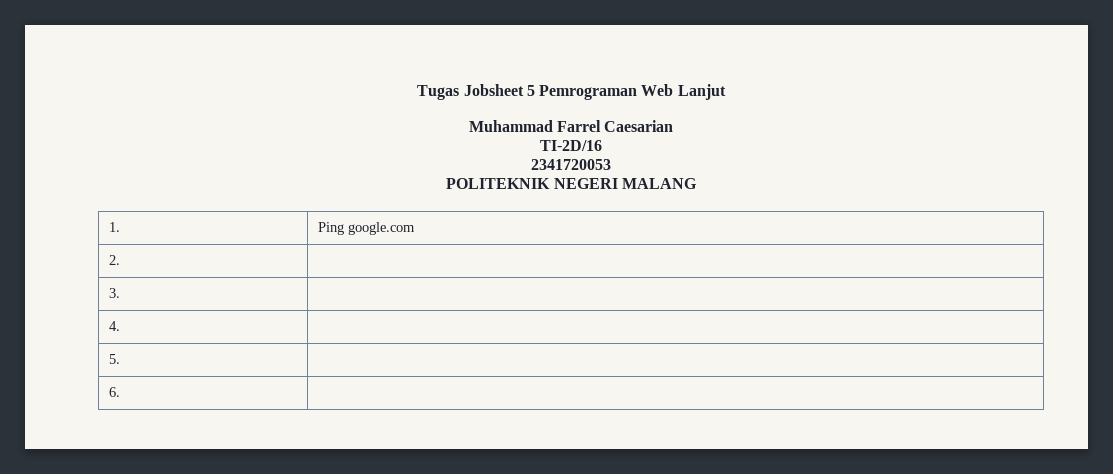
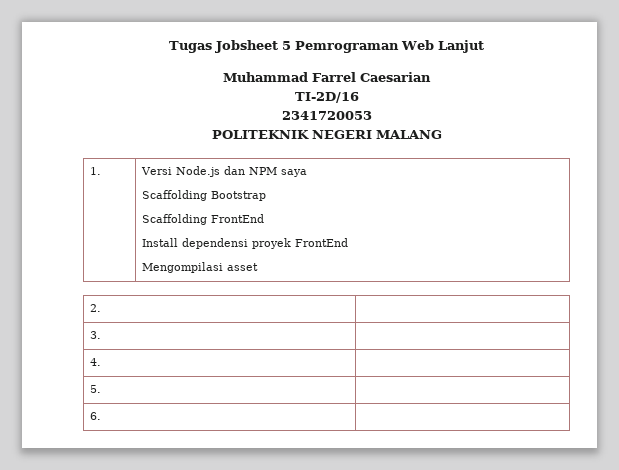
- 1. | Ping google.com
+ 1. | Versi Node.js dan NPM saya
+ Scaffolding Bootstrap
+ Scaffolding FrontEnd
+ Install dependensi proyek FrontEnd
+ Mengompilasi asset

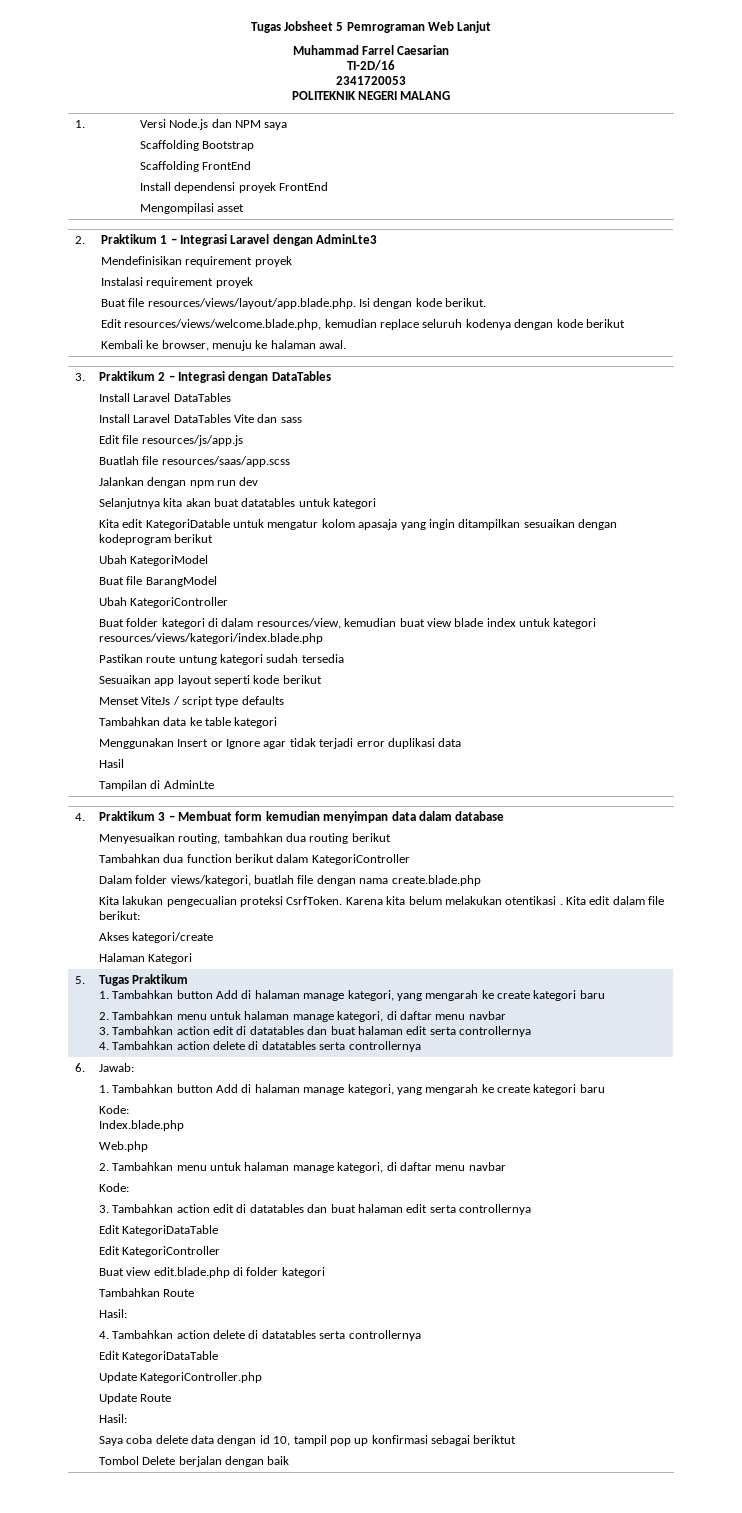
- 2. |
- 3. |
- 4. |
- 5. |
- 6. |
+ 2. | Praktikum 1 – Integrasi Laravel dengan AdminLte3
+ Mendefinisikan requirement proyek
+ Instalasi requirement proyek
+ Buat file resources/views/layout/app.blade.php. Isi dengan kode berikut.
+ Edit resources/views/welcome.blade.php, kemudian replace seluruh kodenya dengan kode berikut
+ Kembali ke browser, menuju ke halaman awal.
+ 3. | Praktikum 2 – Integrasi dengan DataTables
+ Install Laravel DataTables
+ Install Laravel DataTables Vite dan sass
+ Edit file resources/js/app.js
+ Buatlah file resources/saas/app.scss
+ Jalankan dengan npm run dev
+ Selanjutnya kita akan buat datatables untuk kategori
+ Kita edit KategoriDatable untuk mengatur kolom apasaja yang ingin ditampilkan sesuaikan dengan kodeprogram berikut
+ Ubah KategoriModel
+ Buat file BarangModel
+ Ubah KategoriController
+ Buat folder kategori di dalam resources/view, kemudian buat view blade index untuk kategori resources/views/kategori/index.blade.php
+ Pastikan route untung kategori sudah tersedia
+ Sesuaikan app layout seperti kode berikut
+ Menset ViteJs / script type defaults
+ Tambahkan data ke table kategori
+ Menggunakan Insert or Ignore agar tidak terjadi error duplikasi data
+ Hasil
+ Tampilan di AdminLte
+ 4. | Praktikum 3 – Membuat form kemudian menyimpan data dalam database
+ Menyesuaikan routing, tambahkan dua routing berikut
+ Tambahkan dua function berikut dalam KategoriController
+ Dalam folder views/kategori, buatlah file dengan nama create.blade.php
+ Kita lakukan pengecualian proteksi CsrfToken. Karena kita belum melakukan otentikasi . Kita edit dalam file berikut:
+ Akses kategori/create
+ Halaman Kategori
+ 5. | Tugas Praktikum
+ 1. Tambahkan button Add di halaman manage kategori, yang mengarah ke create kategori baru
+ 2. Tambahkan menu untuk halaman manage kategori, di daftar menu navbar
+ 3. Tambahkan action edit di datatables dan buat halaman edit serta controllernya
+ 4. Tambahkan action delete di datatables serta controllernya
+ 6. | Jawab:
+ 1. Tambahkan button Add di halaman manage kategori, yang mengarah ke create kategori baru
+ Kode:
+ Index.blade.php
+ Web.php
+ 2. Tambahkan menu untuk halaman manage kategori, di daftar menu navbar
+ Kode:
+ 3. Tambahkan action edit di datatables dan buat halaman edit serta controllernya
+ Edit KategoriDataTable
+ Edit KategoriController
+ Buat view edit.blade.php di folder kategori
+ Tambahkan Route
+ Hasil:
+ 4. Tambahkan action delete di datatables serta controllernya
+ Edit KategoriDataTable
+ Update KategoriController.php
+ Update Route
+ Hasil:
+ Saya coba delete data dengan id 10, tampil pop up konfirmasi sebagai beriktut
+ Tombol Delete berjalan dengan baik

